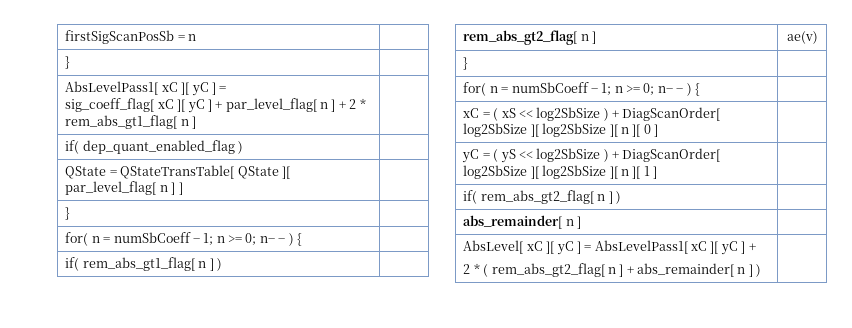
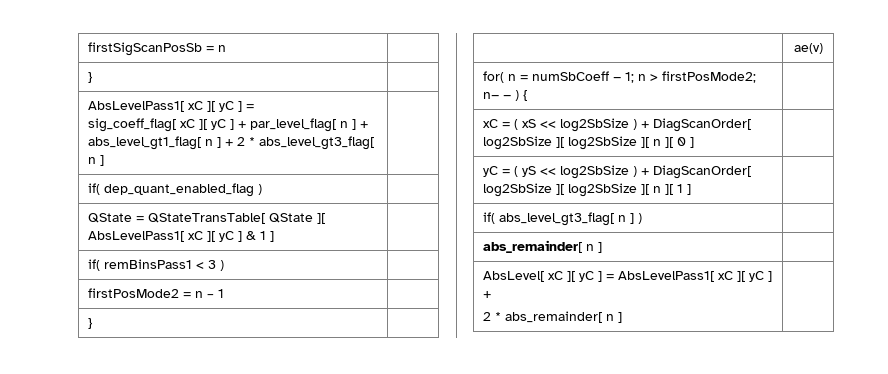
  AbsLevelPass1[ xC ][ yC ] =
- sig_coeff_flag[ xC ][ yC ] + par_level_flag[ n ] + 2 * rem_abs_gt1_flag[ n ] |
+ sig_coeff_flag[ xC ][ yC ] + par_level_flag[ n ] + abs_level_gt1_flag[ n ] + 2 * abs_level_gt3_flag[ n ] |
- QState = QStateTransTable[ QState ][ par_level_flag[ n ] ] |
+ QState = QStateTransTable[ QState ][ AbsLevelPass1[ xC ][ yC ] & 1 ] |
+ if( remBinsPass1 < 3 ) |
+ firstPosMode2 = n – 1 |
  } |
- for( n = numSbCoeff − 1; n >= 0; n− − ) { |
- if( rem_abs_gt1_flag[ n ] ) |
- rem_abs_gt2_flag[ n ] | ae(v)
- } |
- for( n = numSbCoeff − 1; n >= 0; n− − ) { |
+ | ae(v)
+ for( n = numSbCoeff − 1; n > firstPosMode2; n− − ) { |
- if( rem_abs_gt2_flag[ n ] ) |
+ if( abs_level_gt3_flag[ n ] ) |
  AbsLevel[ xC ][ yC ] = AbsLevelPass1[ xC ][ yC ] +
- 2 * ( rem_abs_gt2_flag[ n ] + abs_remainder[ n ] ) |
+ 2 * abs_remainder[ n ] |

